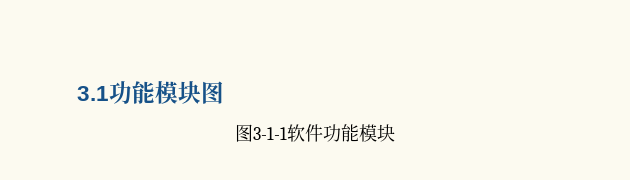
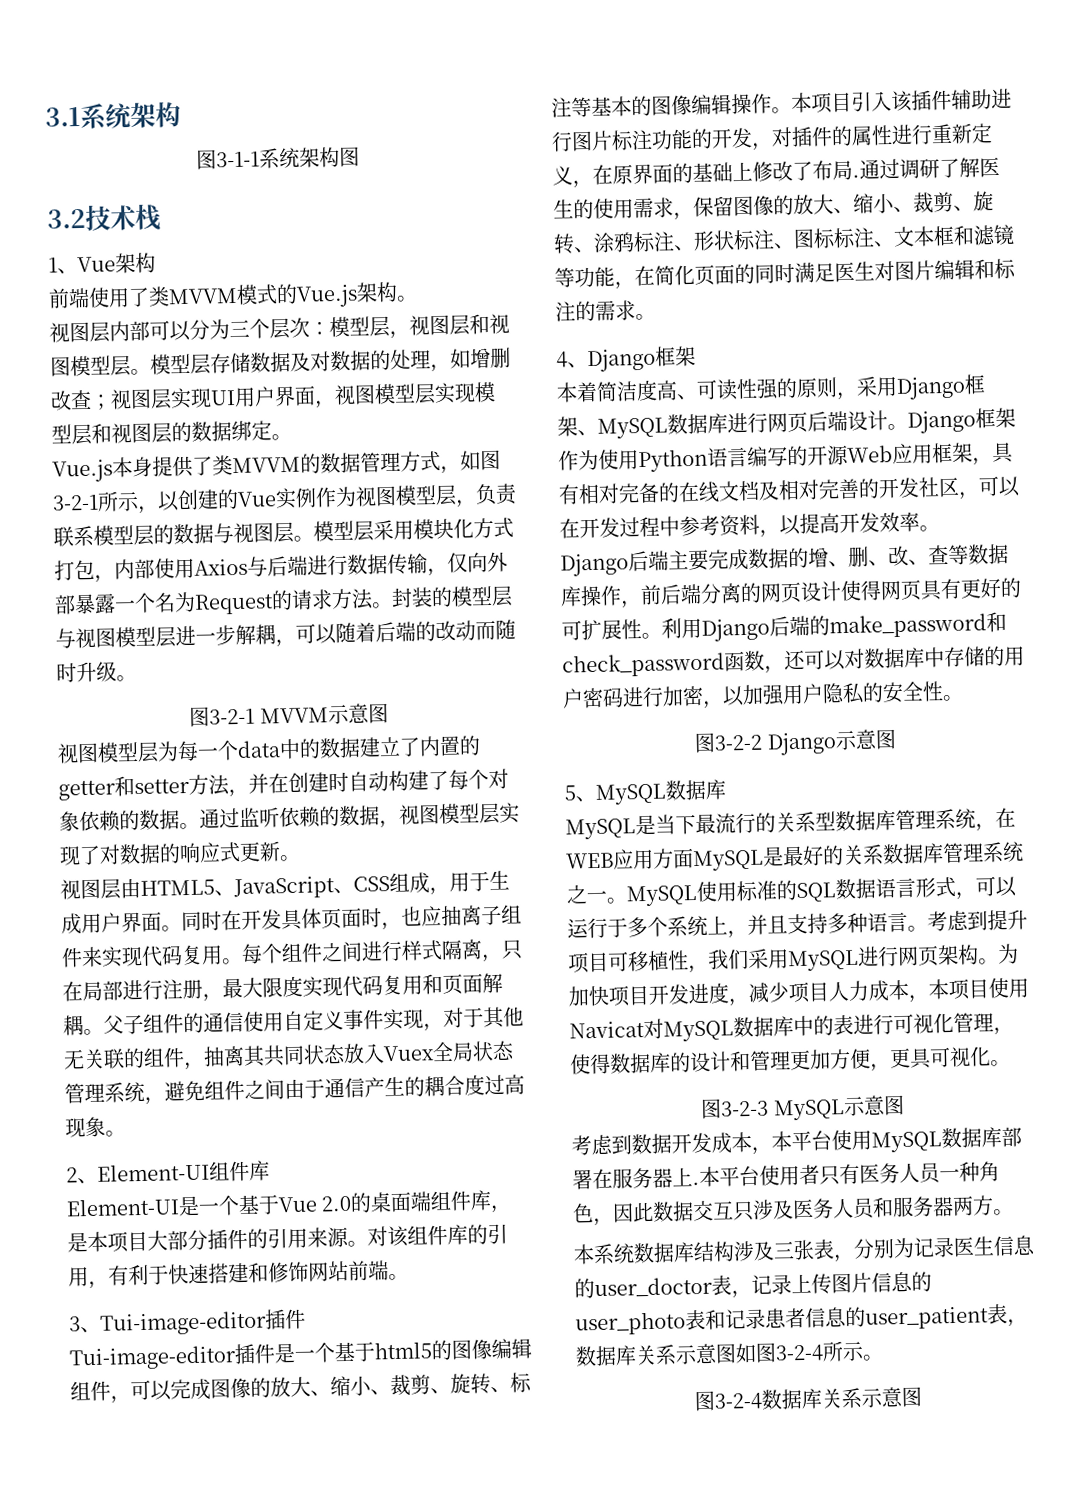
- 3.1功能模块图
+ 3.1系统架构
- 图3-1-1软件功能模块
+ 图3-1-1系统架构图
+ 3.2技术栈
+ 1、Vue架构
+ 前端使用了类MVVM模式的Vue.js架构。
+ 视图层内部可以分为三个层次：模型层，视图层和视图模型层。模型层存储数据及对数据的处理，如增删改查；视图层实现UI用户界面，视图模型层实现模型层和视图层的数据绑定。
+ Vue.js本身提供了类MVVM的数据管理方式，如图3-2-1所示，以创建的Vue实例作为视图模型层，负责联系模型层的数据与视图层。模型层采用模块化方式打包，内部使用Axios与后端进行数据传输，仅向外部暴露一个名为Request的请求方法。封装的模型层与视图模型层进一步解耦，可以随着后端的改动而随时升级。
+ 图3-2-1 MVVM示意图
+ 视图模型层为每一个data中的数据建立了内置的getter和setter方法，并在创建时自动构建了每个对象依赖的数据。通过监听依赖的数据，视图模型层实现了对数据的响应式更新。
+ 视图层由HTML5、JavaScript、CSS组成，用于生成用户界面。同时在开发具体页面时，也应抽离子组件来实现代码复用。每个组件之间进行样式隔离，只在局部进行注册，最大限度实现代码复用和页面解耦。父子组件的通信使用自定义事件实现，对于其他无关联的组件，抽离其共同状态放入Vuex全局状态管理系统，避免组件之间由于通信产生的耦合度过高现象。
+ 2、Element-UI组件库
+ Element-UI是一个基于Vue 2.0的桌面端组件库，是本项目大部分插件的引用来源。对该组件库的引用，有利于快速搭建和修饰网站前端。
+ 3、Tui-image-editor插件
+ Tui-image-editor插件是一个基于html5的图像编辑组件，可以完成图像的放大、缩小、裁剪、旋转、标注等基本的图像编辑操作。本项目引入该插件辅助进行图片标注功能的开发，对插件的属性进行重新定义，在原界面的基础上修改了布局.通过调研了解医生的使用需求，保留图像的放大、缩小、裁剪、旋转、涂鸦标注、形状标注、图标标注、文本框和滤镜等功能，在简化页面的同时满足医生对图片编辑和标注的需求。
+ 4、Django框架
+ 本着简洁度高、可读性强的原则，采用Django框架、MySQL数据库进行网页后端设计。Django框架作为使用Python语言编写的开源Web应用框架，具有相对完备的在线文档及相对完善的开发社区，可以在开发过程中参考资料，以提高开发效率。
+ Django后端主要完成数据的增、删、改、查等数据库操作，前后端分离的网页设计使得网页具有更好的可扩展性。利用Django后端的make_password和check_password函数，还可以对数据库中存储的用户密码进行加密，以加强用户隐私的安全性。
+ 图3-2-2 Django示意图
+ 5、MySQL数据库
+ MySQL是当下最流行的关系型数据库管理系统，在WEB应用方面MySQL是最好的关系数据库管理系统之一。MySQL使用标准的SQL数据语言形式，可以运行于多个系统上，并且支持多种语言。考虑到提升项目可移植性，我们采用MySQL进行网页架构。为加快项目开发进度，减少项目人力成本，本项目使用Navicat对MySQL数据库中的表进行可视化管理，使得数据库的设计和管理更加方便，更具可视化。
+ 图3-2-3 MySQL示意图
+ 考虑到数据开发成本，本平台使用MySQL数据库部署在服务器上.本平台使用者只有医务人员一种角色，因此数据交互只涉及医务人员和服务器两方。
+ 本系统数据库结构涉及三张表，分别为记录医生信息的user_doctor表，记录上传图片信息的user_photo表和记录患者信息的user_patient表，数据库关系示意图如图3-2-4所示。
+ 图3-2-4数据库关系示意图

